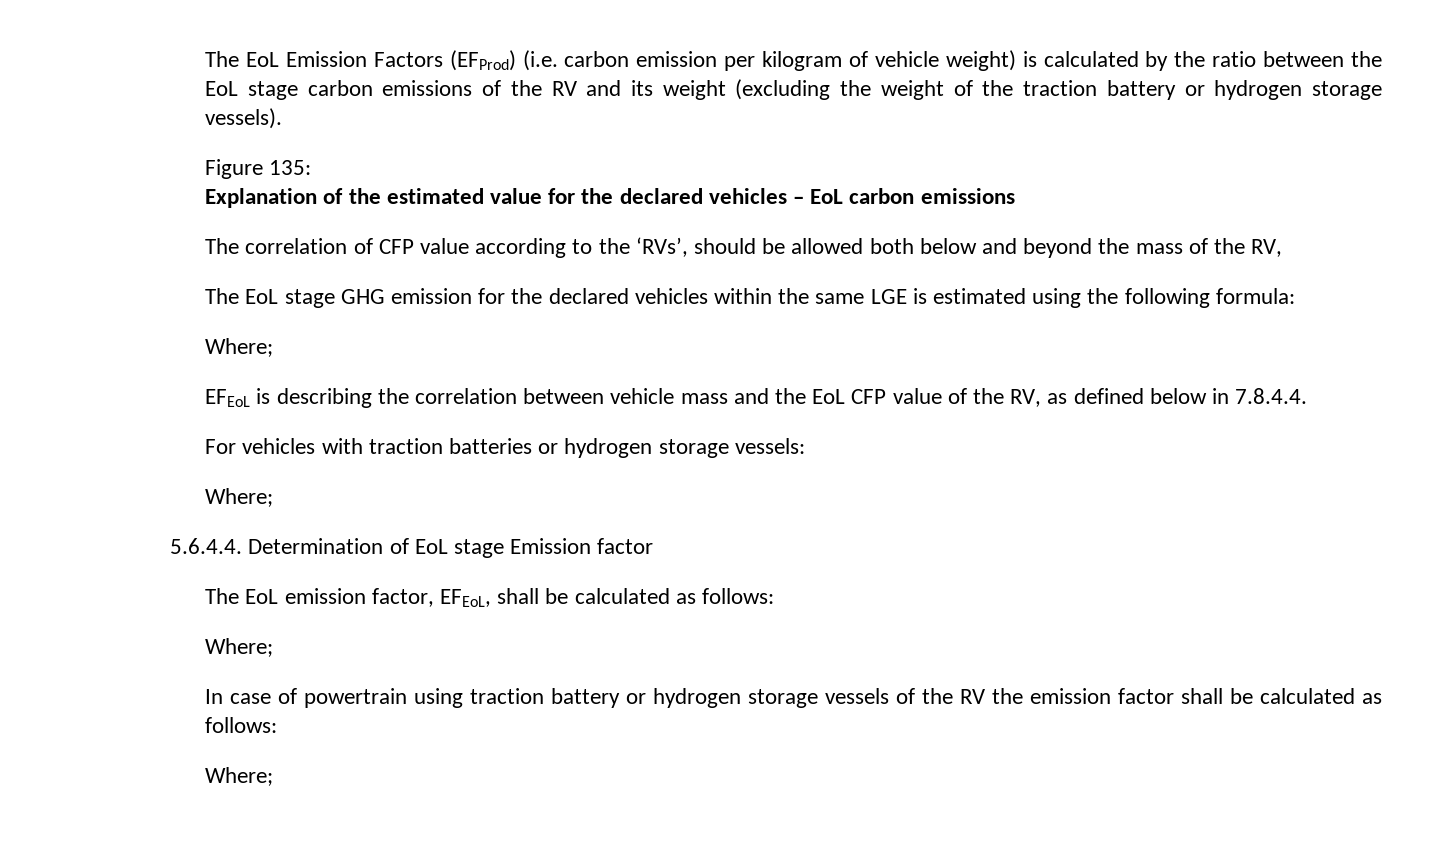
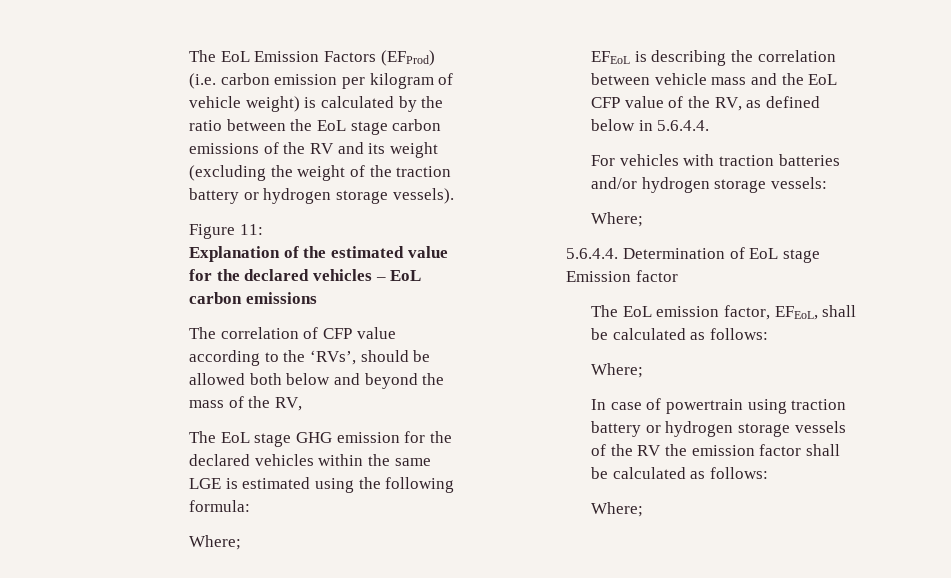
- Figure 135:
+ Figure 11:
- EFEoL is describing the correlation between vehicle mass and the EoL CFP value of the RV, as defined below in 7.8.4.4.
+ EFEoL is describing the correlation between vehicle mass and the EoL CFP value of the RV, as defined below in 5.6.4.4.
- For vehicles with traction batteries or hydrogen storage vessels:
+ For vehicles with traction batteries and/or hydrogen storage vessels:

